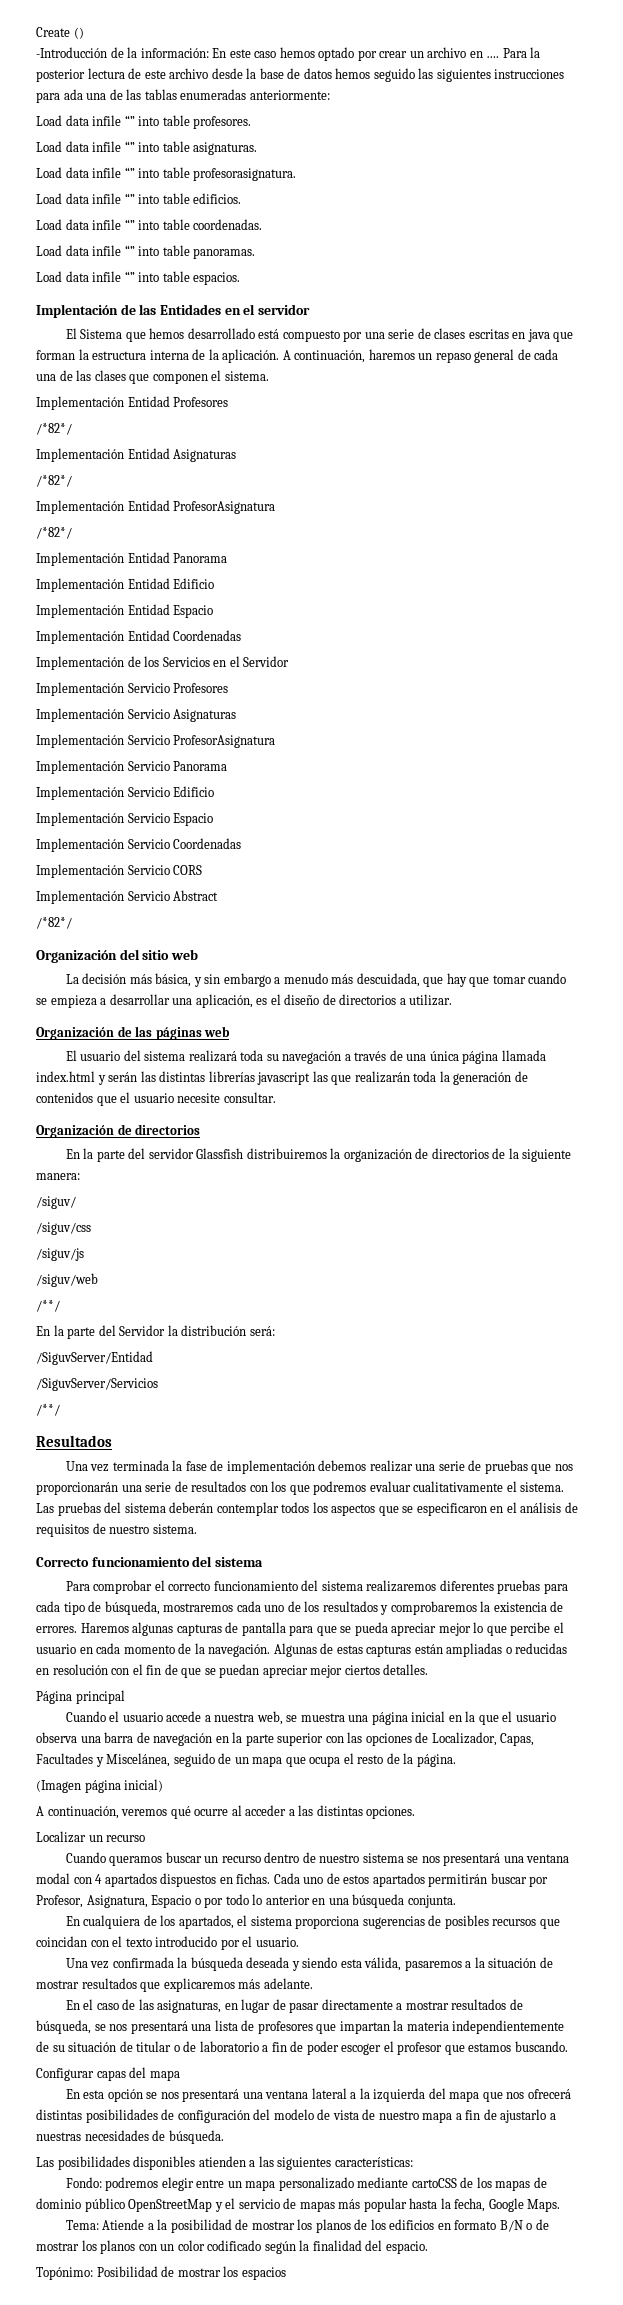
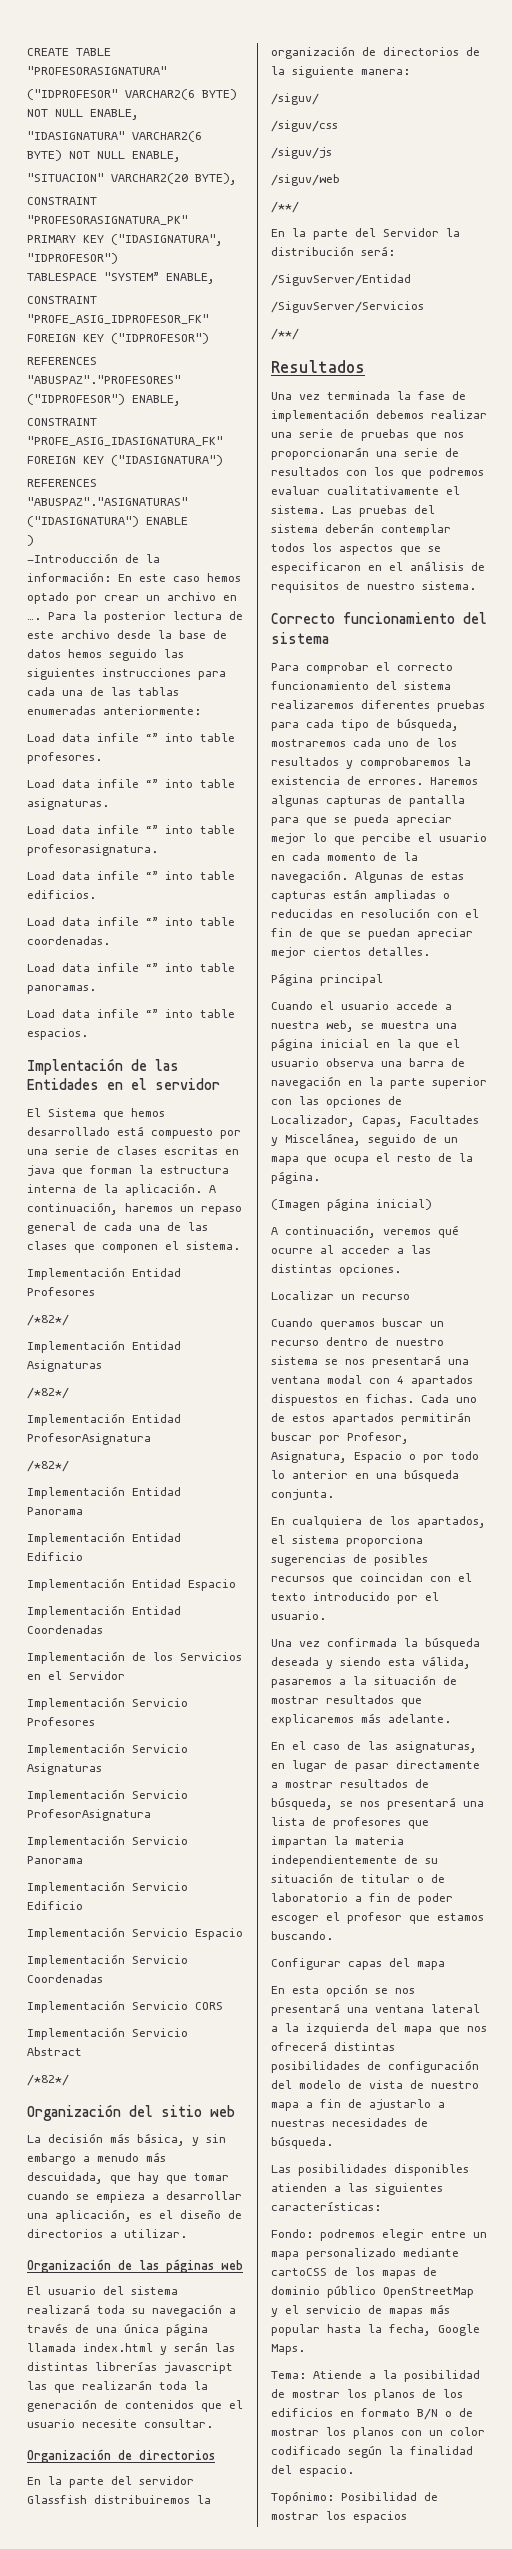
- Create ()
+ CREATE TABLE "PROFESORASIGNATURA"
+ ("IDPROFESOR" VARCHAR2(6 BYTE) NOT NULL ENABLE,
+ "IDASIGNATURA" VARCHAR2(6 BYTE) NOT NULL ENABLE,
+ "SITUACION" VARCHAR2(20 BYTE),
+ CONSTRAINT "PROFESORASIGNATURA_PK" PRIMARY KEY ("IDASIGNATURA", "IDPROFESOR")
+ TABLESPACE "SYSTEM” ENABLE,
+ CONSTRAINT "PROFE_ASIG_IDPROFESOR_FK" FOREIGN KEY ("IDPROFESOR")
+ REFERENCES "ABUSPAZ"."PROFESORES" ("IDPROFESOR") ENABLE,
+ CONSTRAINT "PROFE_ASIG_IDASIGNATURA_FK" FOREIGN KEY ("IDASIGNATURA")
+ REFERENCES "ABUSPAZ"."ASIGNATURAS" ("IDASIGNATURA") ENABLE
+ )
- Para la posterior lectura de este archivo desde la base de datos hemos seguido las siguientes instrucciones para ada una de las tablas enumeradas anteriormente:
+ Para la posterior lectura de este archivo desde la base de datos hemos seguido las siguientes instrucciones para cada una de las tablas enumeradas anteriormente:

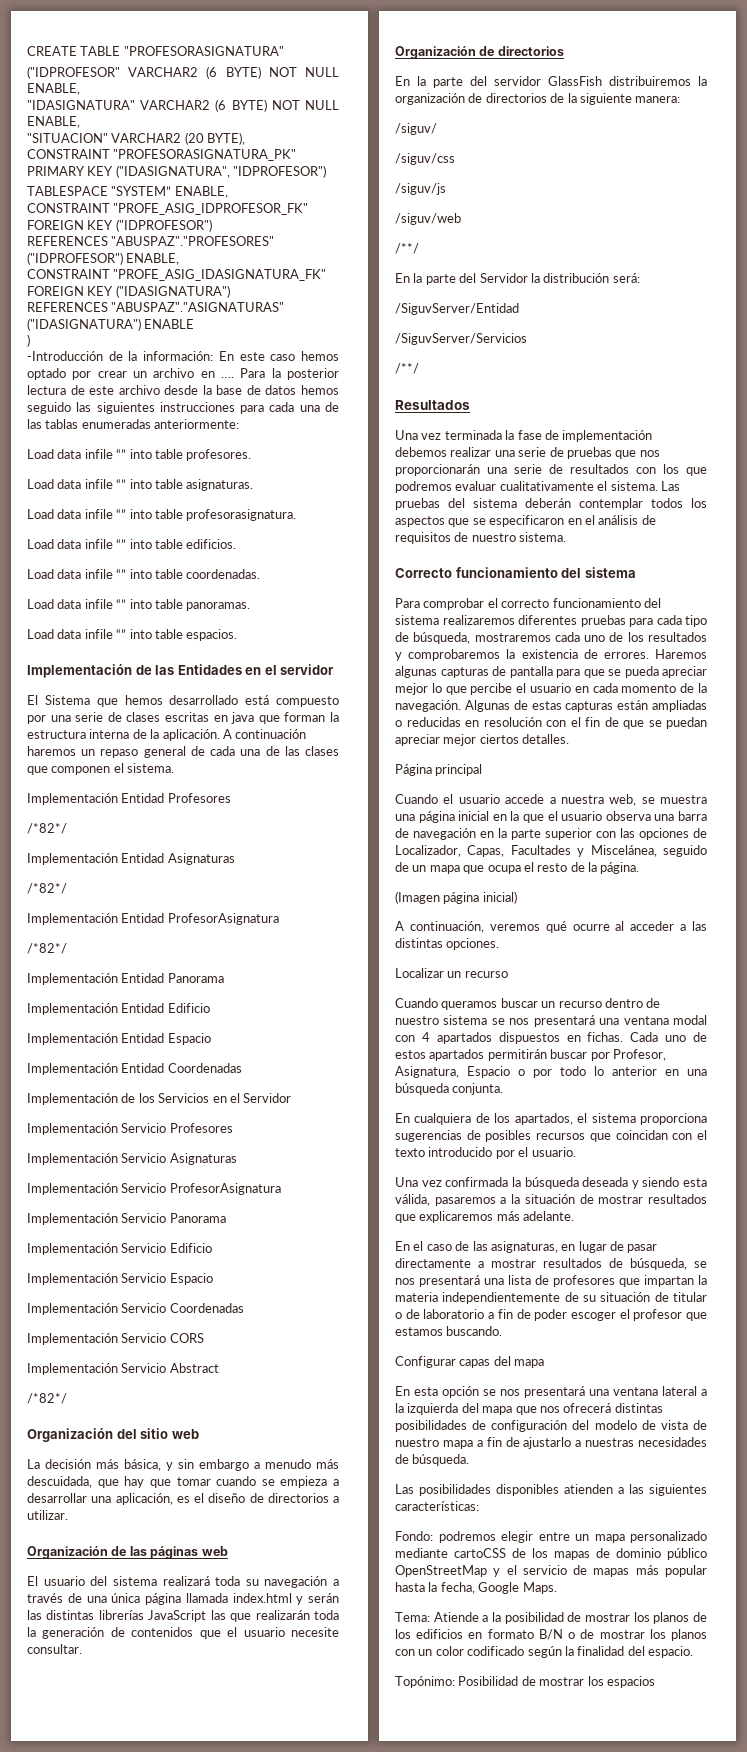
- ("IDPROFESOR" VARCHAR2(6 BYTE) NOT NULL ENABLE,
+ ("IDPROFESOR" VARCHAR2 (6 BYTE) NOT NULL ENABLE,
- "IDASIGNATURA" VARCHAR2(6 BYTE) NOT NULL ENABLE,
+ "IDASIGNATURA" VARCHAR2 (6 BYTE) NOT NULL ENABLE,
- "SITUACION" VARCHAR2(20 BYTE),
+ "SITUACION" VARCHAR2 (20 BYTE),
- Implentación de las Entidades en el servidor
+ Implementación de las Entidades en el servidor
- A continuación, haremos un repaso general de cada una de las clases que componen el sistema.
+ A continuación haremos un repaso general de cada una de las clases que componen el sistema.
- El usuario del sistema realizará toda su navegación a través de una única página llamada index.html y serán las distintas librerías javascript las que realizarán toda la generación de contenidos que el usuario necesite consultar.
+ El usuario del sistema realizará toda su navegación a través de una única página llamada index.html y serán las distintas librerías JavaScript las que realizarán toda la generación de contenidos que el usuario necesite consultar.
- En la parte del servidor Glassfish distribuiremos la organización de directorios de la siguiente manera:
+ En la parte del servidor GlassFish distribuiremos la organización de directorios de la siguiente manera:

